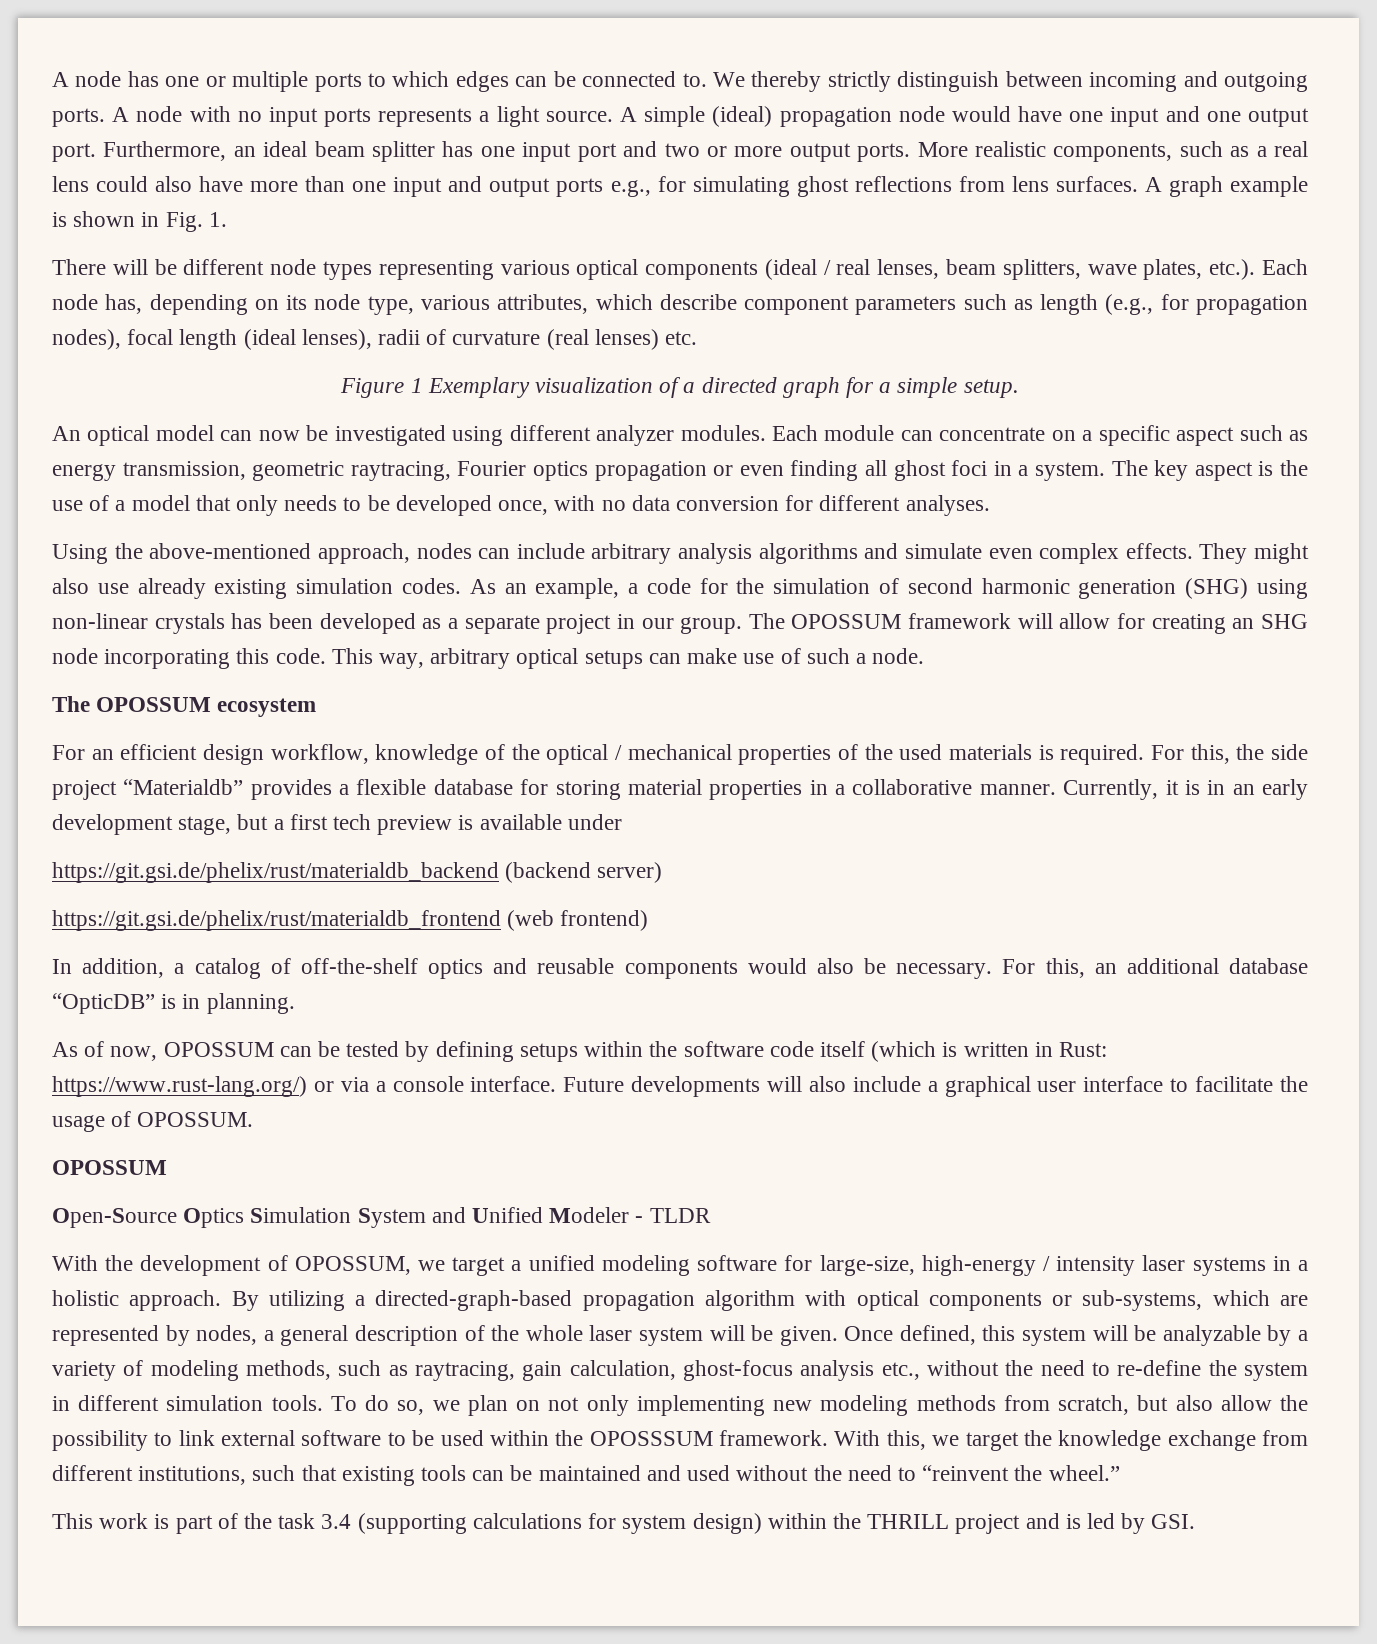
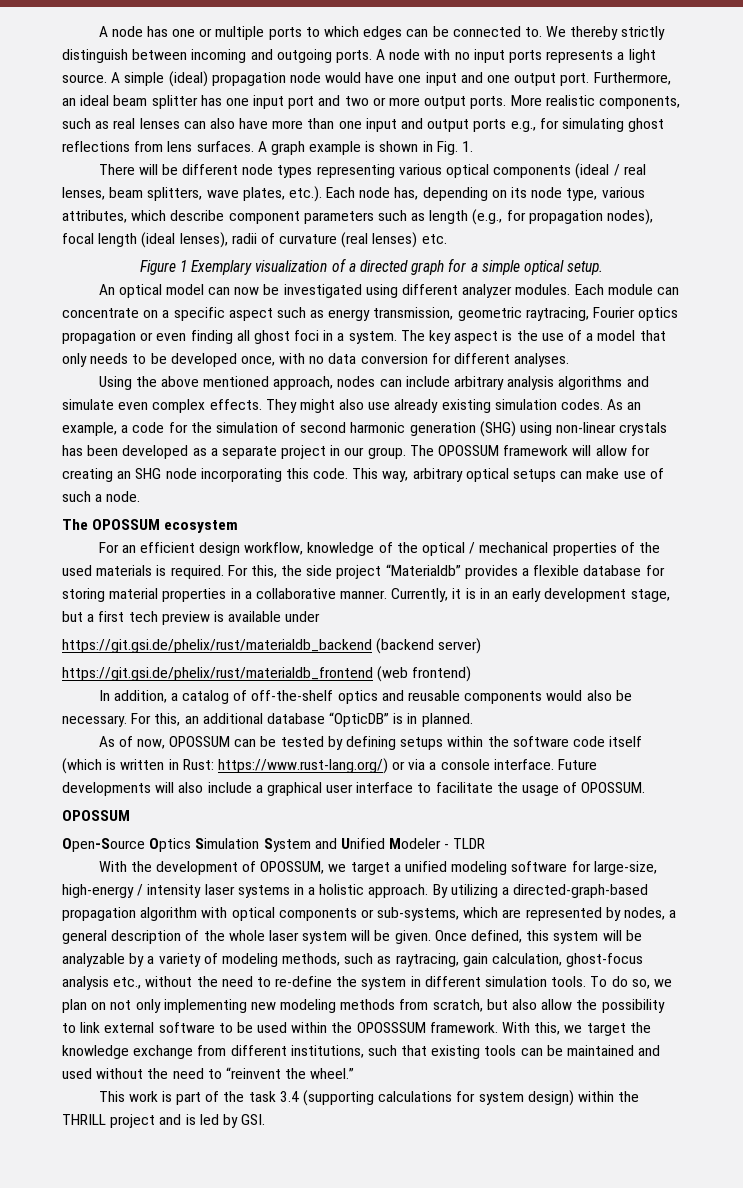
- More realistic components, such as a real lens could also have more than one input and output ports e.g., for simulating ghost reflections from lens surfaces.
+ More realistic components, such as real lenses can also have more than one input and output ports e.g., for simulating ghost reflections from lens surfaces.
- Figure 1 Exemplary visualization of a directed graph for a simple setup.
+ Figure 1 Exemplary visualization of a directed graph for a simple optical setup.
- Using the above-mentioned approach, nodes can include arbitrary analysis algorithms and simulate even complex effects.
+ Using the above mentioned approach, nodes can include arbitrary analysis algorithms and simulate even complex effects.
- For this, an additional database “OpticDB” is in planning.
+ For this, an additional database “OpticDB” is in planned.

